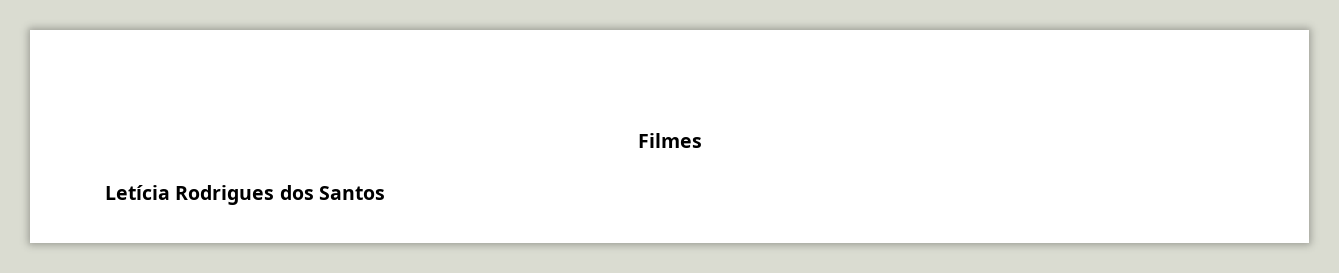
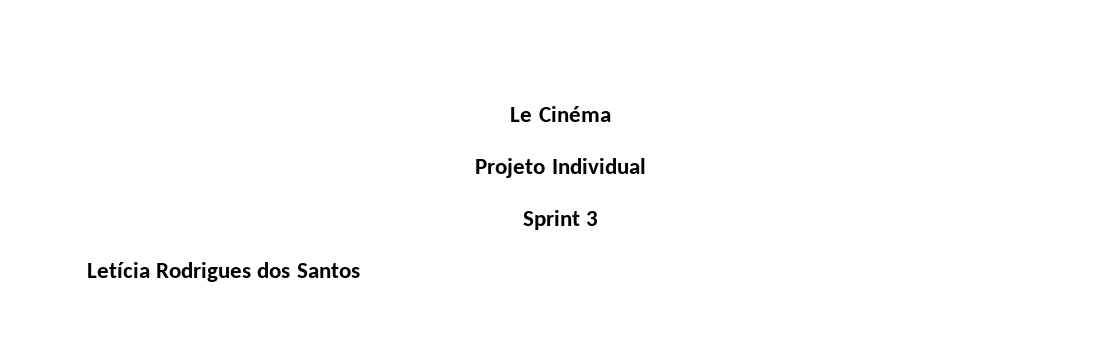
- Filmes
+ Le Cinéma
+ Projeto Individual
+ Sprint 3

